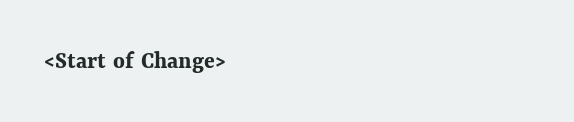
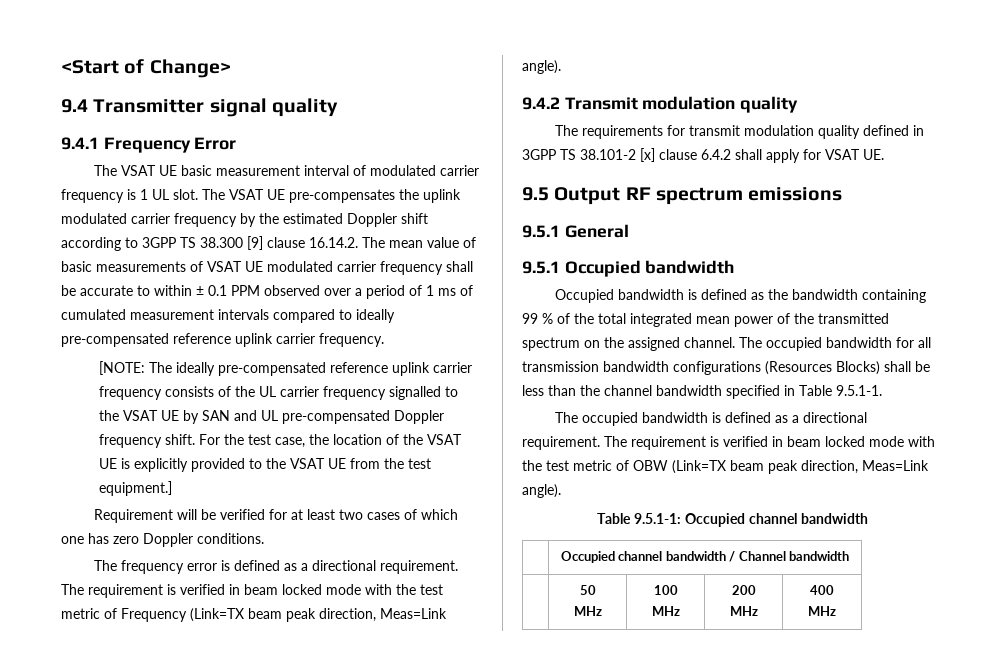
+ 9.4 Transmitter signal quality
+ 9.4.1 Frequency Error
+ The VSAT UE basic measurement interval of modulated carrier frequency is 1 UL slot. The VSAT UE pre-compensates the uplink modulated carrier frequency by the estimated Doppler shift according to 3GPP TS 38.300 [9] clause 16.14.2. The mean value of basic measurements of VSAT UE modulated carrier frequency shall be accurate to within ± 0.1 PPM observed over a period of 1 ms of cumulated measurement intervals compared to ideally pre-compensated reference uplink carrier frequency.
+ [NOTE: The ideally pre-compensated reference uplink carrier frequency consists of the UL carrier frequency signalled to the VSAT UE by SAN and UL pre-compensated Doppler frequency shift. For the test case, the location of the VSAT UE is explicitly provided to the VSAT UE from the test equipment.]
+ Requirement will be verified for at least two cases of which one has zero Doppler conditions.
+ The frequency error is defined as a directional requirement. The requirement is verified in beam locked mode with the test metric of Frequency (Link=TX beam peak direction, Meas=Link angle).
+ 9.4.2 Transmit modulation quality
+ The requirements for transmit modulation quality defined in 3GPP TS 38.101-2 [x] clause 6.4.2 shall apply for VSAT UE.
+ 9.5 Output RF spectrum emissions
+ 9.5.1 General
+ 9.5.1 Occupied bandwidth
+ Occupied bandwidth is defined as the bandwidth containing 99 % of the total integrated mean power of the transmitted spectrum on the assigned channel. The occupied bandwidth for all transmission bandwidth configurations (Resources Blocks) shall be less than the channel bandwidth specified in Table 9.5.1-1.
+ The occupied bandwidth is defined as a directional requirement. The requirement is verified in beam locked mode with the test metric of OBW (Link=TX beam peak direction, Meas=Link angle).
+ Table 9.5.1-1: Occupied channel bandwidth
+ | Occupied channel bandwidth / Channel bandwidth
+ | 50
+ MHz | 100
+ MHz | 200
+ MHz | 400
+ MHz

